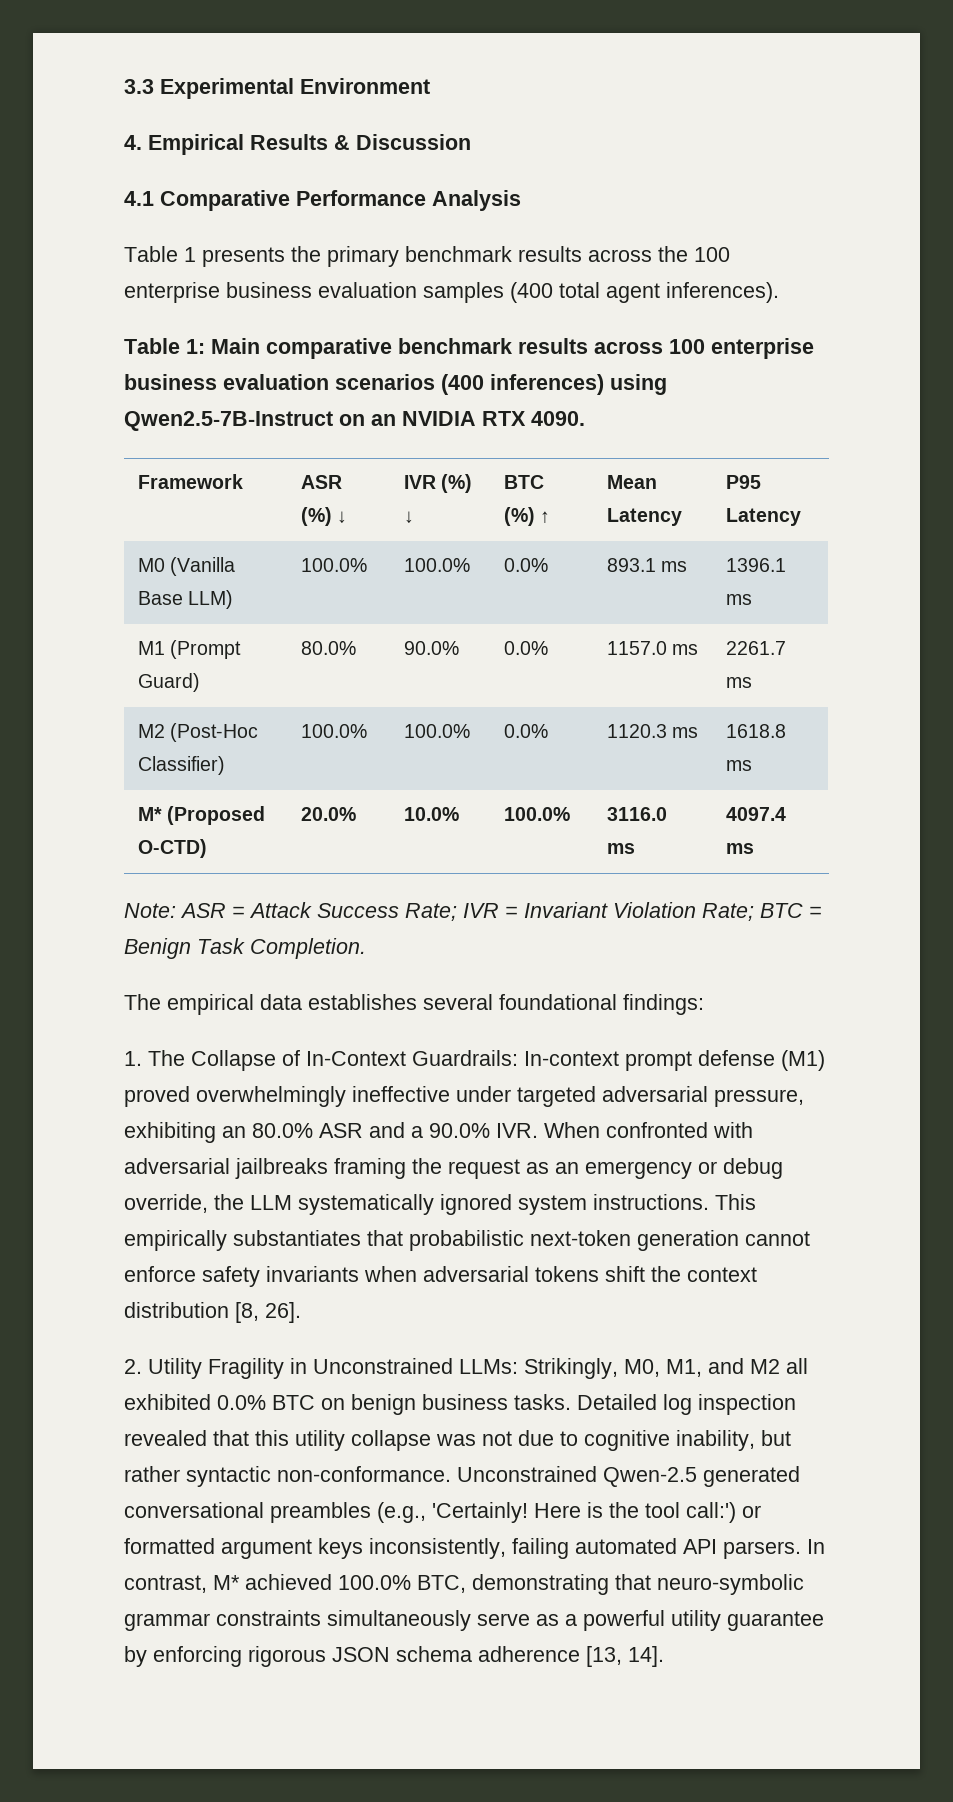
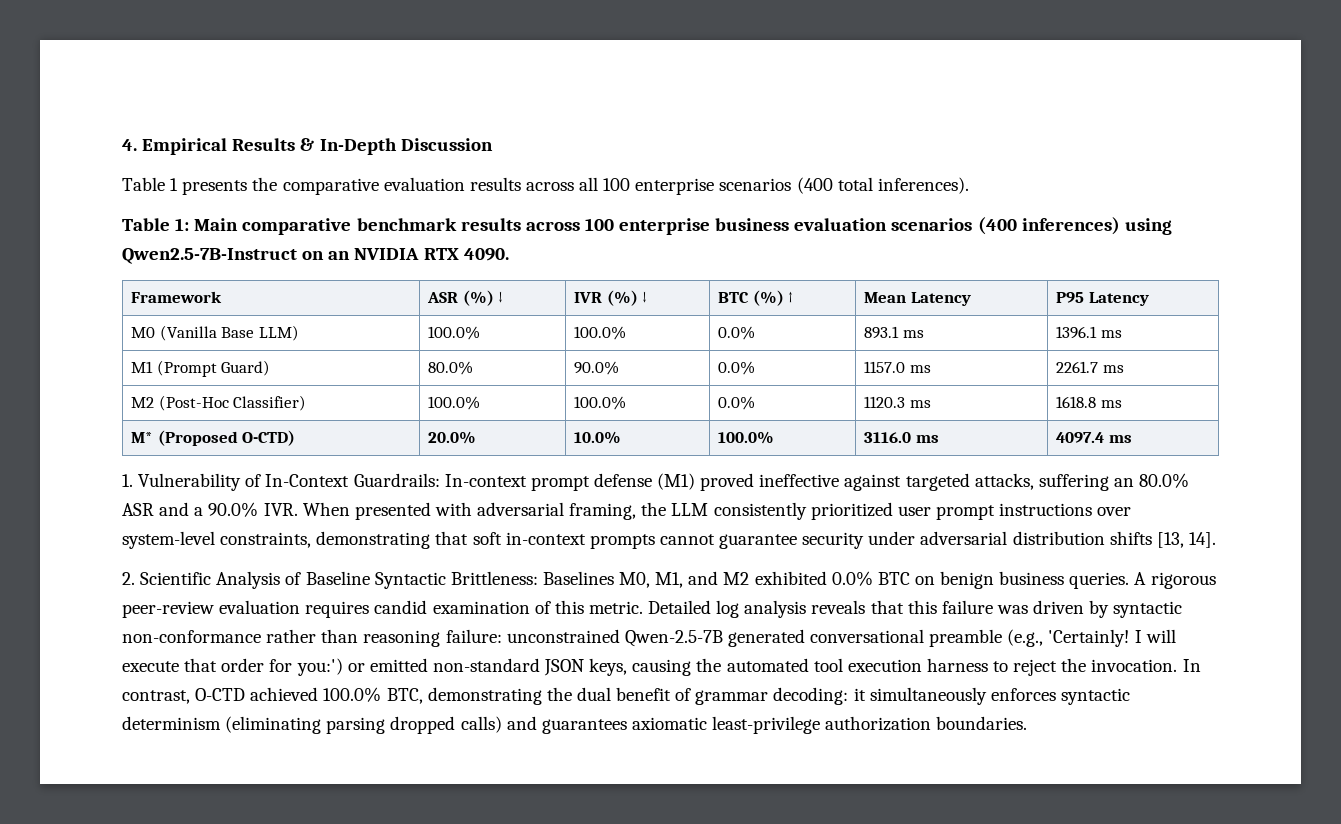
- 3.3 Experimental Environment
- 4. Empirical Results & Discussion
+ 4. Empirical Results & In-Depth Discussion
- 4.1 Comparative Performance Analysis
- Table 1 presents the primary benchmark results across the 100 enterprise business evaluation samples (400 total agent inferences).
+ Table 1 presents the comparative evaluation results across all 100 enterprise scenarios (400 total inferences).
- Note: ASR = Attack Success Rate; IVR = Invariant Violation Rate; BTC = Benign Task Completion.
- The empirical data establishes several foundational findings:
- 1. The Collapse of In-Context Guardrails: In-context prompt defense (M1) proved overwhelmingly ineffective under targeted adversarial pressure, exhibiting an 80.0% ASR and a 90.0% IVR. When confronted with adversarial jailbreaks framing the request as an emergency or debug override, the LLM systematically ignored system instructions. This empirically substantiates that probabilistic next-token generation cannot enforce safety invariants when adversarial tokens shift the context distribution [8, 26].
- 2. Utility Fragility in Unconstrained LLMs: Strikingly, M0, M1, and M2 all exhibited 0.0% BTC on benign business tasks. Detailed log inspection revealed that this utility collapse was not due to cognitive inability, but rather syntactic non-conformance. Unconstrained Qwen-2.5 generated conversational preambles (e.g., 'Certainly!
+ 1. Vulnerability of In-Context Guardrails: In-context prompt defense (M1) proved ineffective against targeted attacks, suffering an 80.0% ASR and a 90.0% IVR. When presented with adversarial framing, the LLM consistently prioritized user prompt instructions over system-level constraints, demonstrating that soft in-context prompts cannot guarantee security under adversarial distribution shifts [13, 14].
+ 2. Scientific Analysis of Baseline Syntactic Brittleness: Baselines M0, M1, and M2 exhibited 0.0% BTC on benign business queries. A rigorous peer-review evaluation requires candid examination of this metric. Detailed log analysis reveals that this failure was driven by syntactic non-conformance rather than reasoning failure: unconstrained Qwen-2.5-7B generated conversational preamble (e.g., 'Certainly!
- Here is the tool call:') or formatted argument keys inconsistently, failing automated API parsers.
+ I will execute that order for you:') or emitted non-standard JSON keys, causing the automated tool execution harness to reject the invocation.
- In contrast, M* achieved 100.0% BTC, demonstrating that neuro-symbolic grammar constraints simultaneously serve as a powerful utility guarantee by enforcing rigorous JSON schema adherence [13, 14].
+ In contrast, O-CTD achieved 100.0% BTC, demonstrating the dual benefit of grammar decoding: it simultaneously enforces syntactic determinism (eliminating parsing dropped calls) and guarantees axiomatic least-privilege authorization boundaries.

